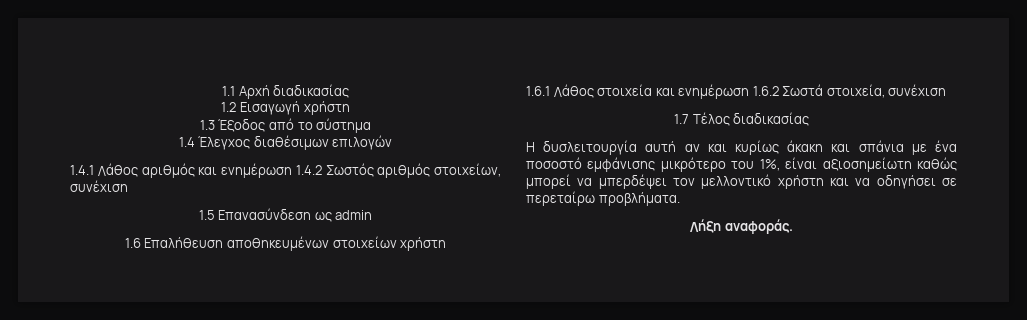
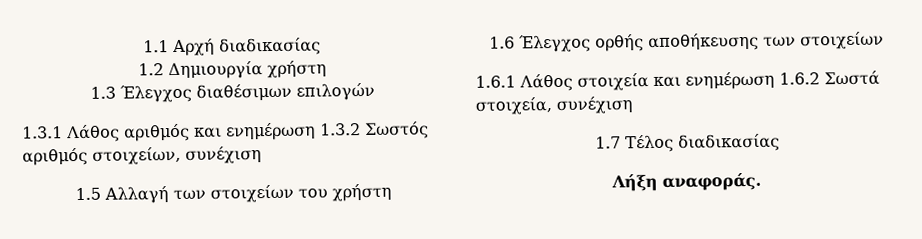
- 1.2 Εισαγωγή χρήστη
+ 1.2 Δημιουργία χρήστη
- 1.3 Έξοδος από το σύστημα
- 1.4 Έλεγχος διαθέσιμων επιλογών
+ 1.3 Έλεγχος διαθέσιμων επιλογών
- 1.4.1 Λάθος αριθμός και ενημέρωση 1.4.2 Σωστός αριθμός στοιχείων, συνέχιση
+ 1.3.1 Λάθος αριθμός και ενημέρωση 1.3.2 Σωστός αριθμός στοιχείων, συνέχιση
- 1.5 Επανασύνδεση ως admin
- 1.6 Επαλήθευση αποθηκευμένων στοιχείων χρήστη
+ 1.5 Αλλαγή των στοιχείων του χρήστη
+ 1.6 Έλεγχος ορθής αποθήκευσης των στοιχείων
- Η δυσλειτουργία αυτή αν και κυρίως άκακη και σπάνια με ένα ποσοστό εμφάνισης μικρότερο του 1%, είναι αξιοσημείωτη καθώς μπορεί να μπερδέψει τον μελλοντικό χρήστη και να οδηγήσει σε περεταίρω προβλήματα.

